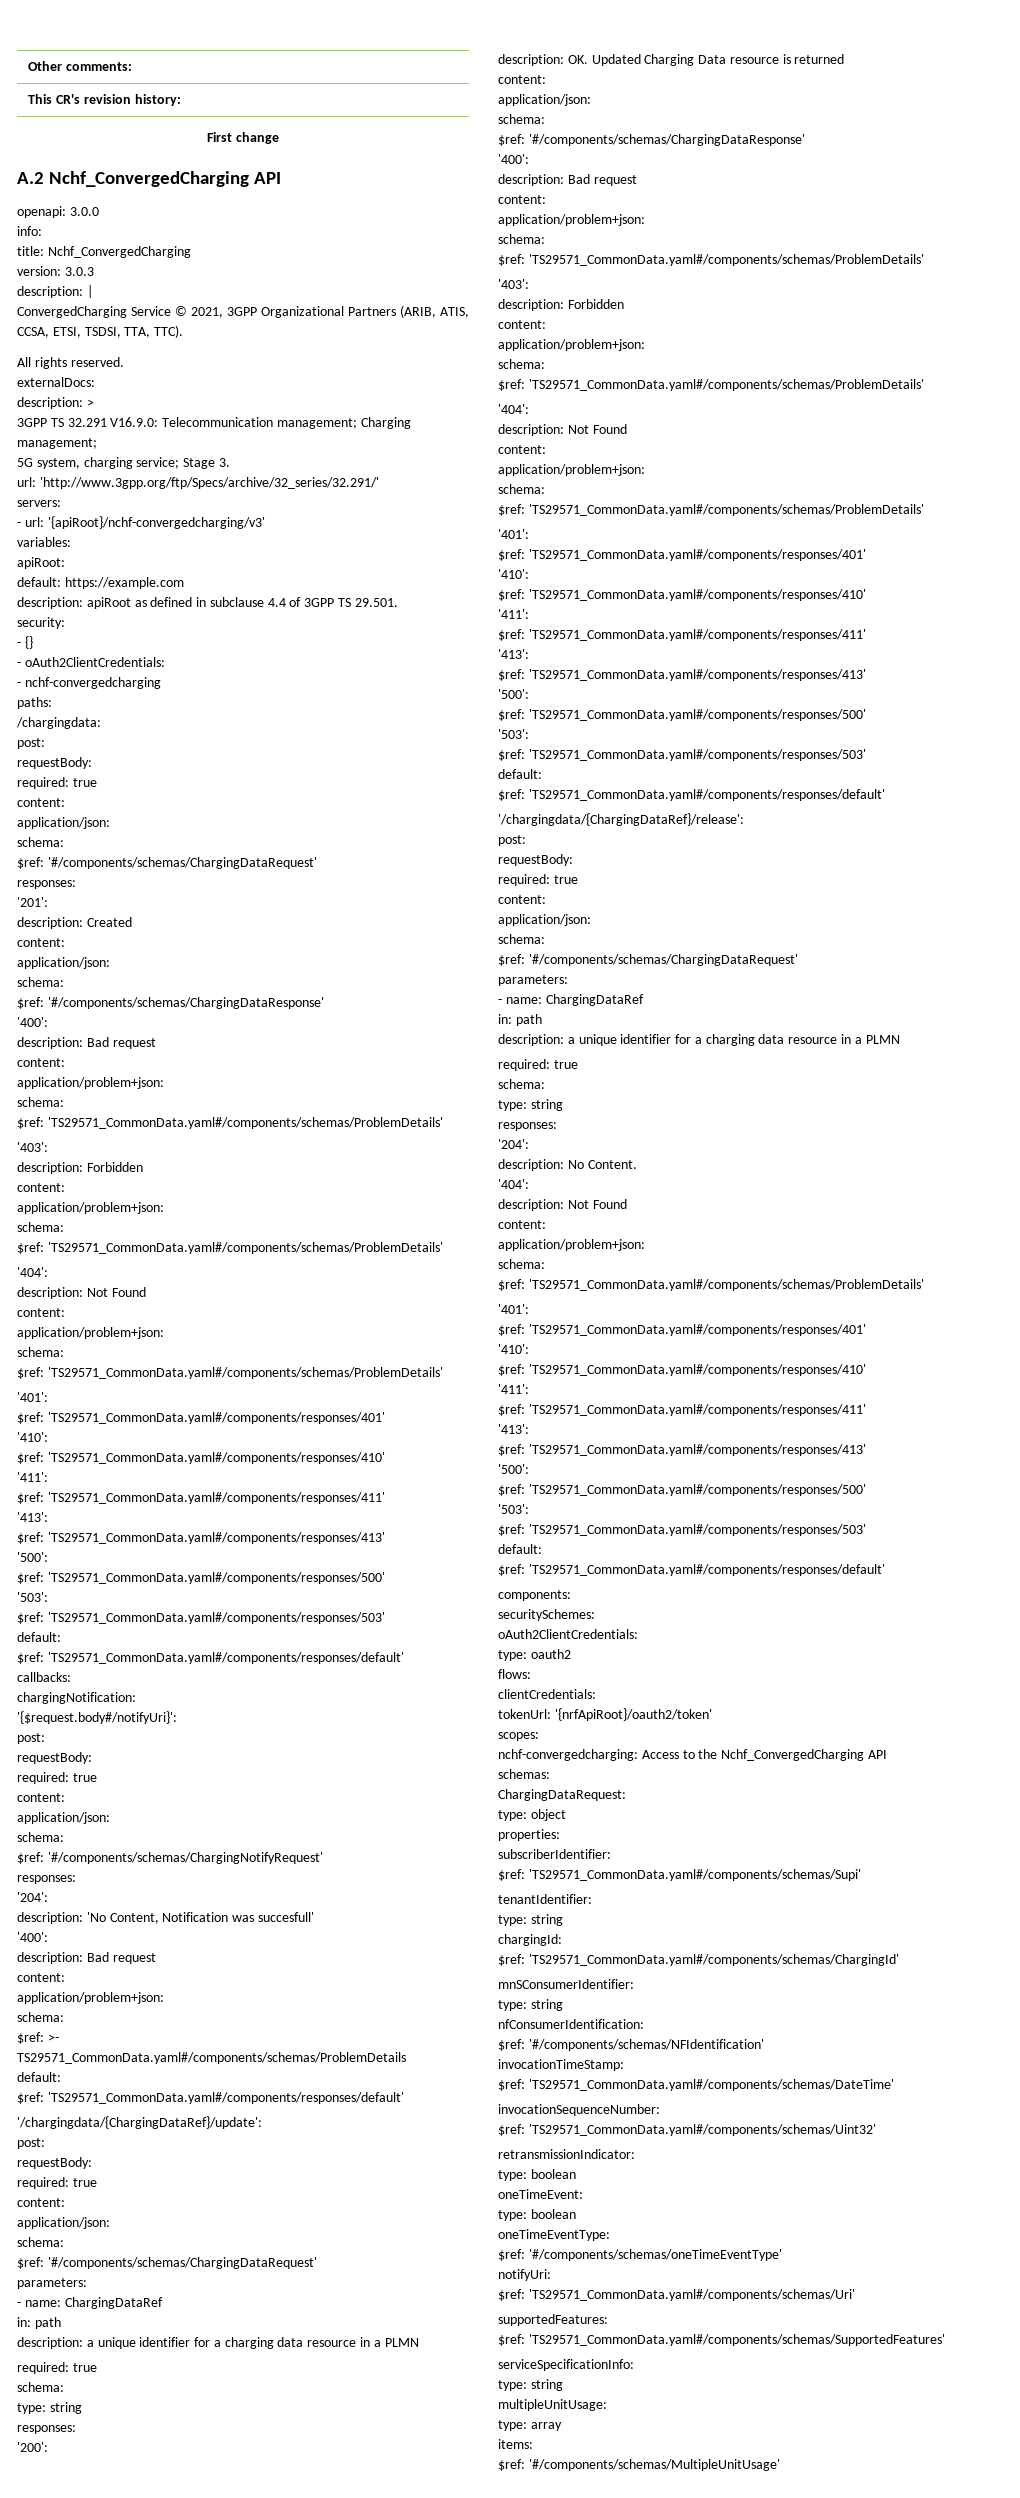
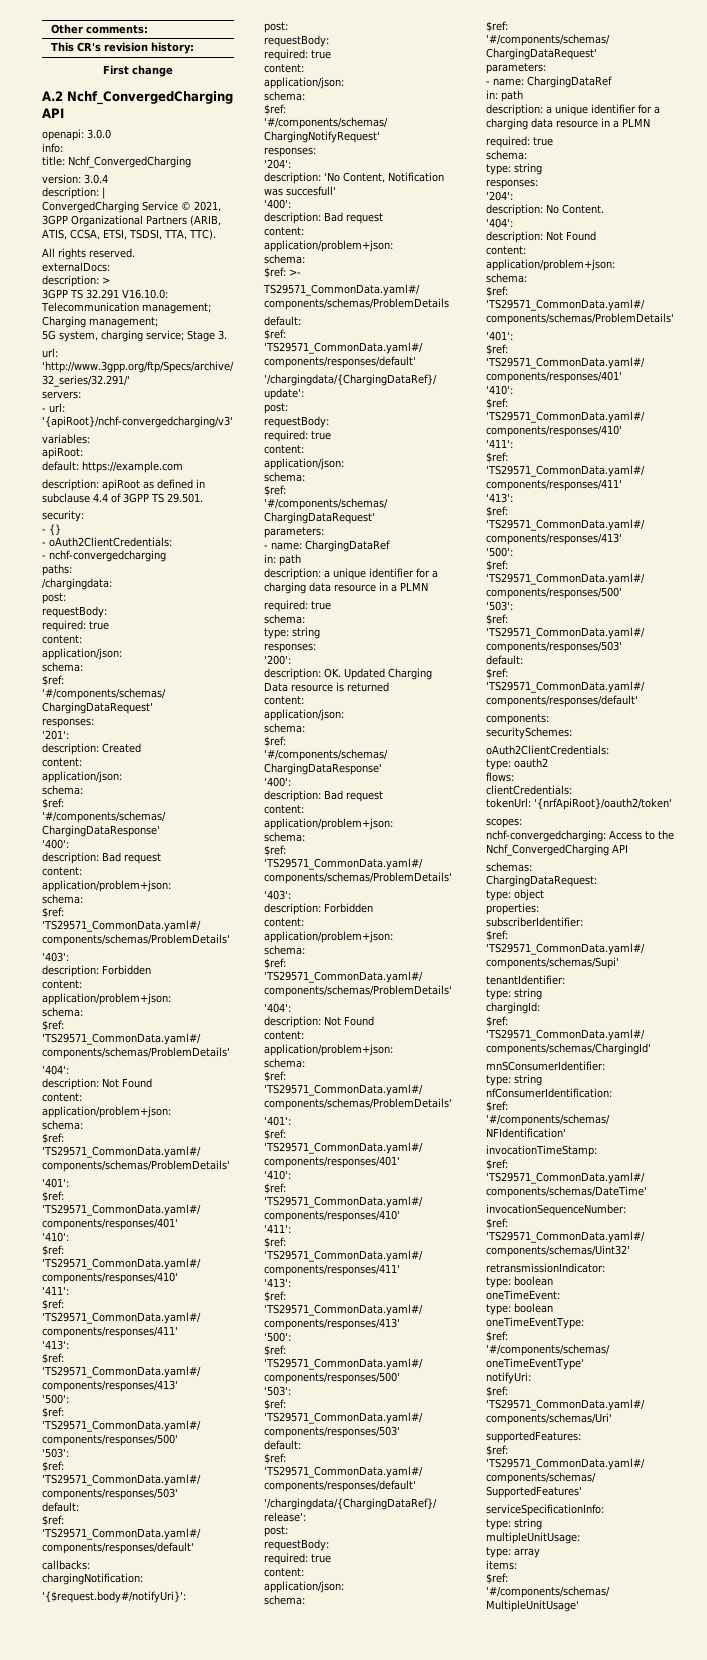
- version: 3.0.3
+ version: 3.0.4
- 3GPP TS 32.291 V16.9.0: Telecommunication management; Charging management;
+ 3GPP TS 32.291 V16.10.0: Telecommunication management; Charging management;

